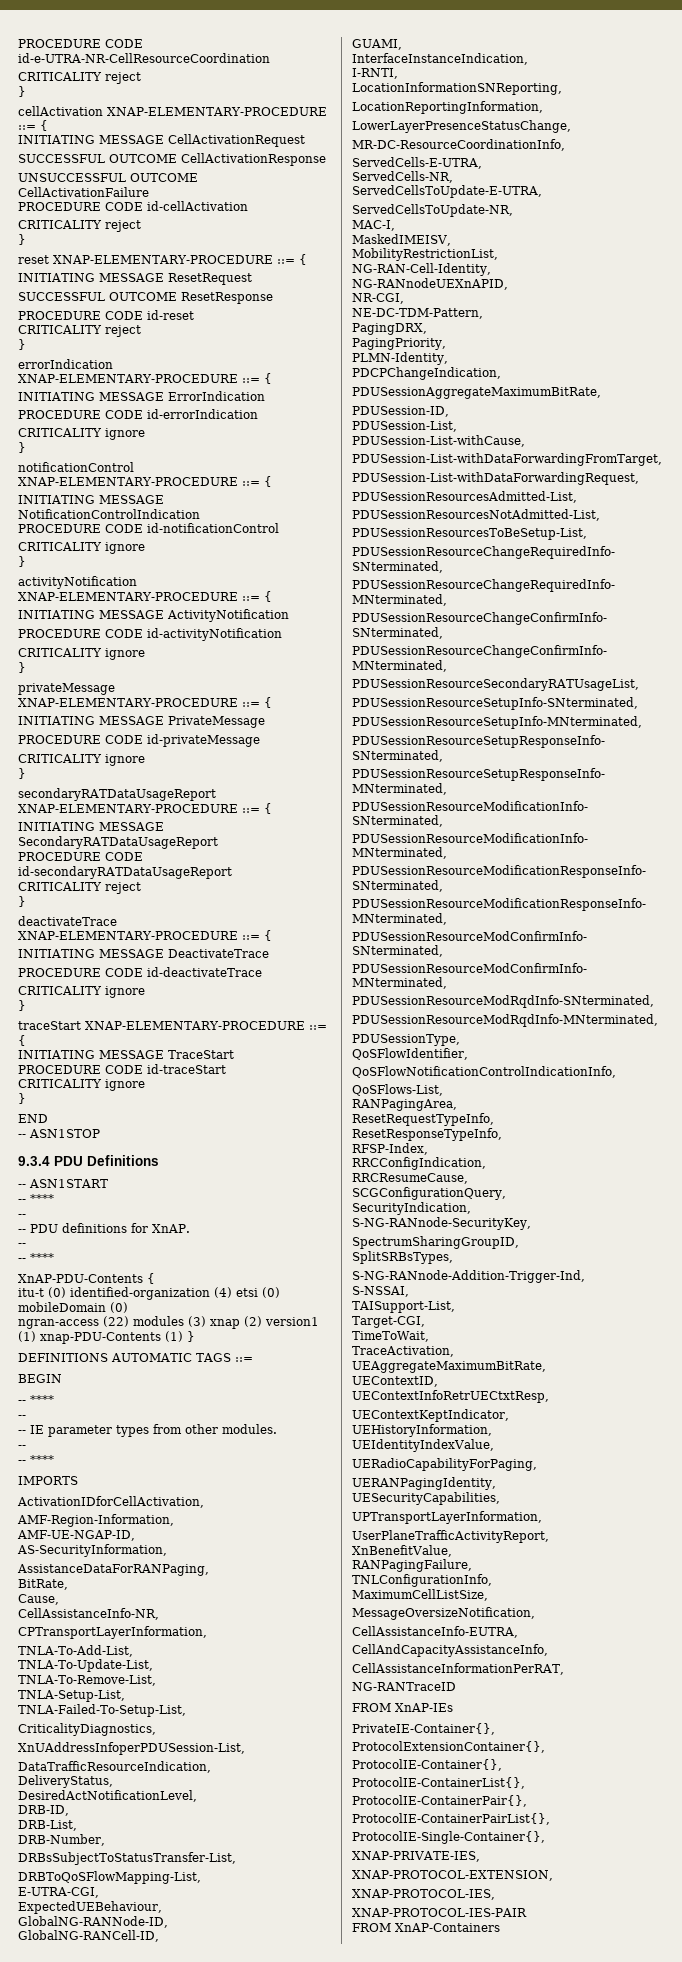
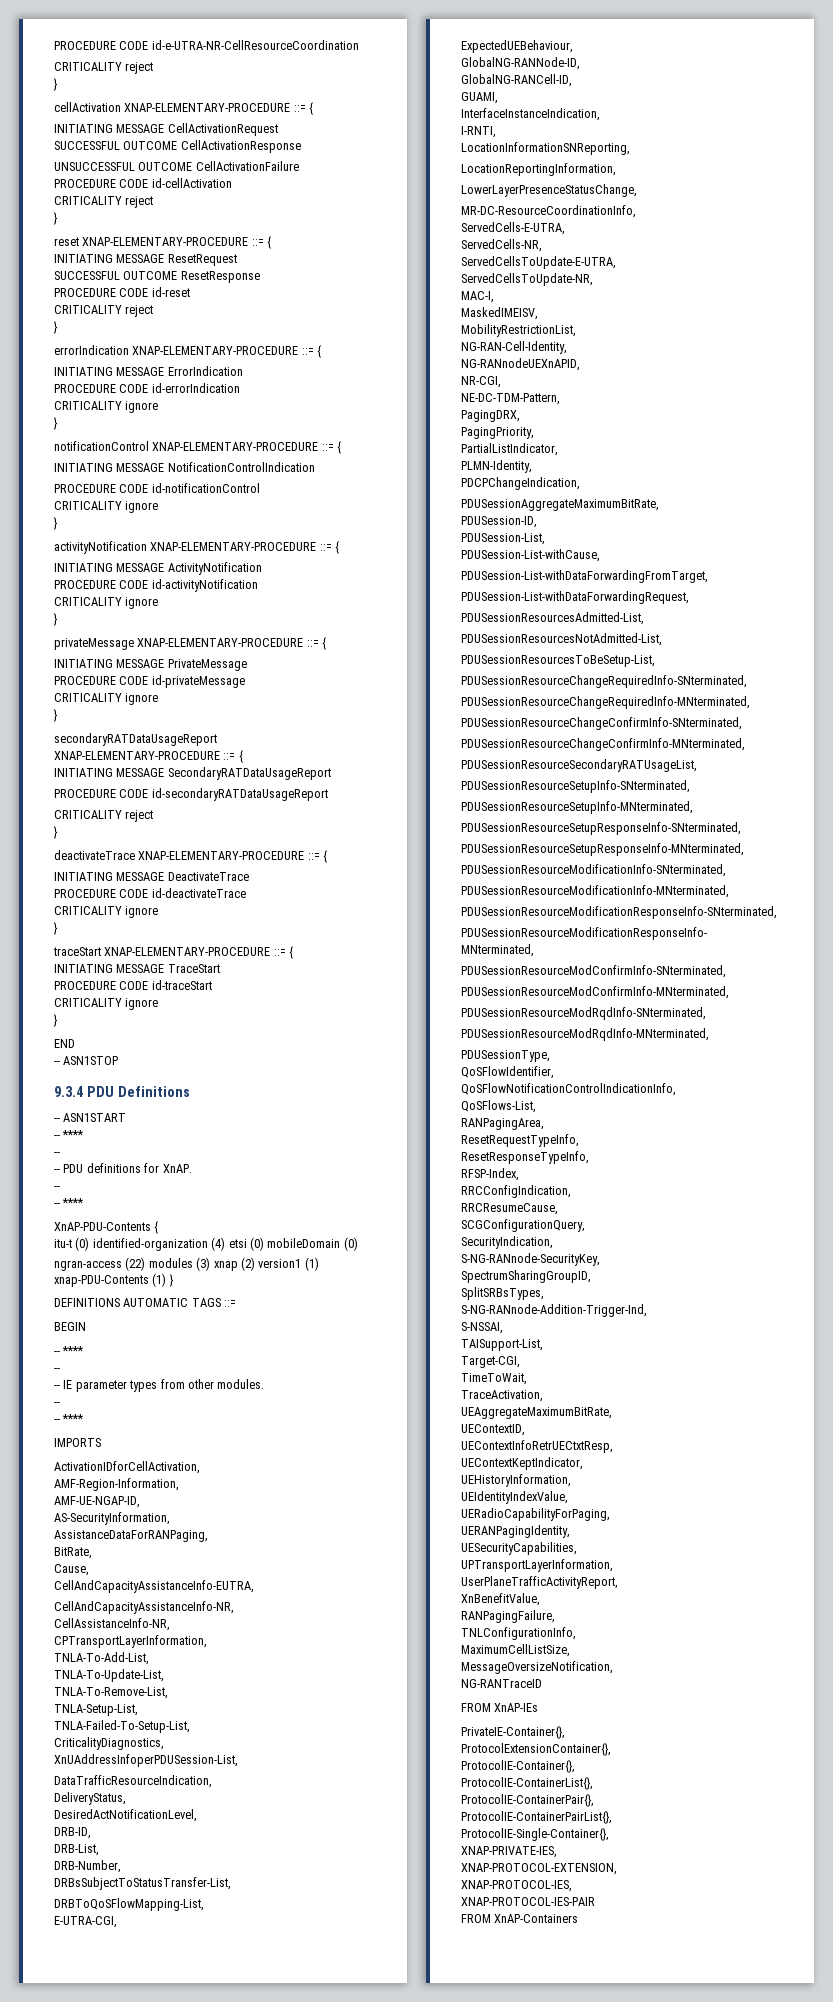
+ CellAndCapacityAssistanceInfo-EUTRA,
+ CellAndCapacityAssistanceInfo-NR,
+ PartialListIndicator,
- CellAssistanceInfo-EUTRA,
- CellAndCapacityAssistanceInfo,
- CellAssistanceInformationPerRAT,

